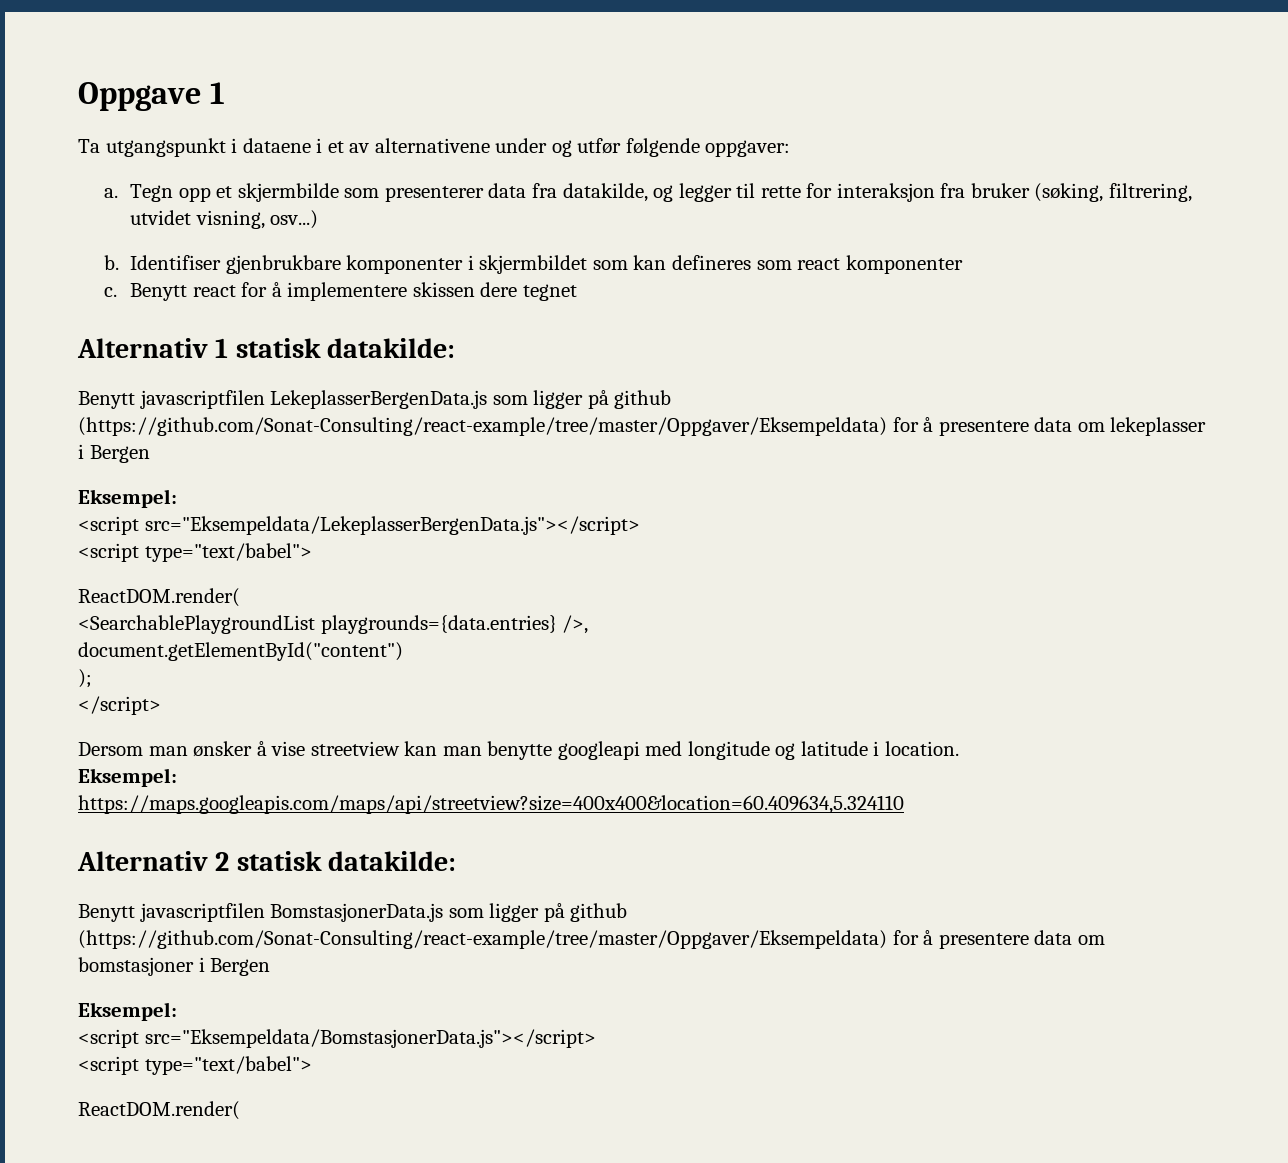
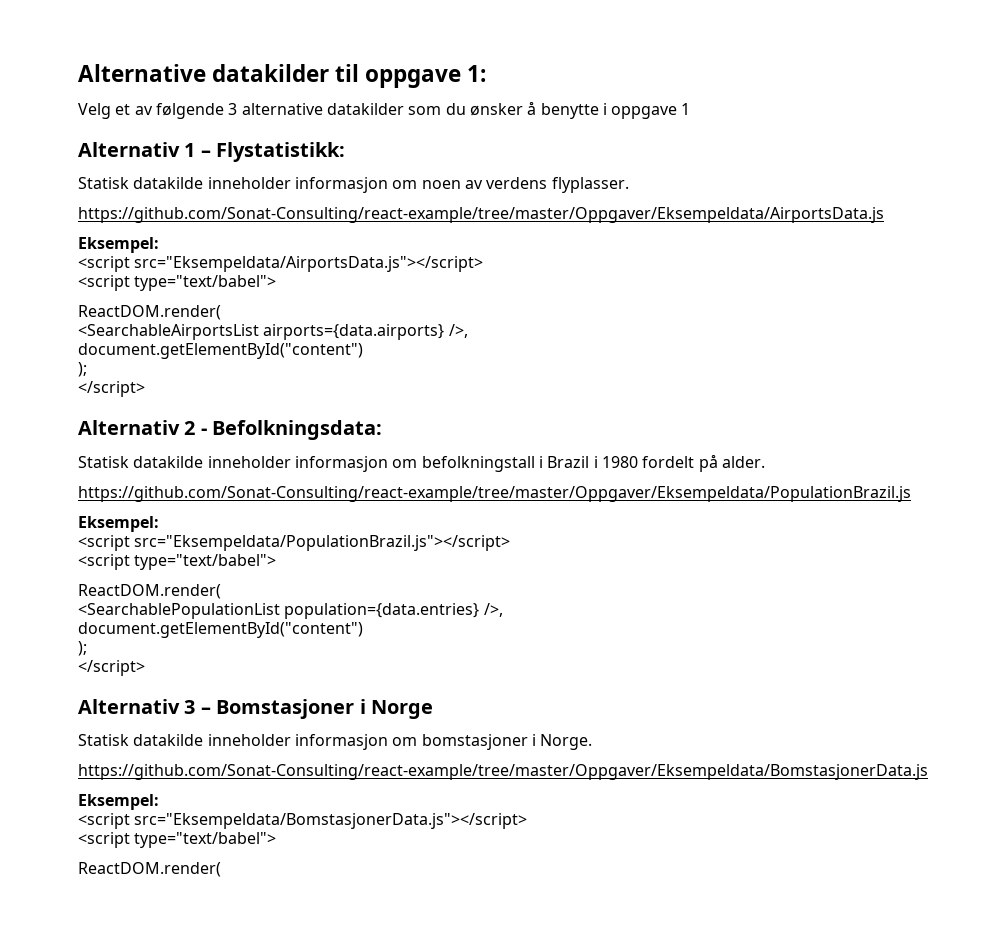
- Oppgave 1
- Ta utgangspunkt i dataene i et av alternativene under og utfør følgende oppgaver:
- a. Tegn opp et skjermbilde som presenterer data fra datakilde, og legger til rette for interaksjon fra bruker (søking, filtrering, utvidet visning, osv...)
- b. Identifiser gjenbrukbare komponenter i skjermbildet som kan defineres som react komponenter
- c. Benytt react for å implementere skissen dere tegnet
- Alternativ 1 statisk datakilde:
- Benytt javascriptfilen LekeplasserBergenData.js som ligger på github (https://github.com/Sonat-Consulting/react-example/tree/master/Oppgaver/Eksempeldata) for å presentere data om lekeplasser i Bergen
+ Alternative datakilder til oppgave 1:
+ Velg et av følgende 3 alternative datakilder som du ønsker å benytte i oppgave 1
+ Alternativ 1 – Flystatistikk:
+ Statisk datakilde inneholder informasjon om noen av verdens flyplasser.
+ https://github.com/Sonat-Consulting/react-example/tree/master/Oppgaver/Eksempeldata/AirportsData.js
  Eksempel:
- <script src="Eksempeldata/LekeplasserBergenData.js"></script>
+ <script src="Eksempeldata/AirportsData.js"></script>
  <script type="text/babel">
  ReactDOM.render(
- <SearchablePlaygroundList playgrounds={data.entries} />,
+ <SearchableAirportsList airports={data.airports} />,
  document.getElementById("content")
  );
  </script>
- Dersom man ønsker å vise streetview kan man benytte googleapi med longitude og latitude i location.
+ Alternativ 2 - Befolkningsdata:
+ Statisk datakilde inneholder informasjon om befolkningstall i Brazil i 1980 fordelt på alder.
+ https://github.com/Sonat-Consulting/react-example/tree/master/Oppgaver/Eksempeldata/PopulationBrazil.js
  Eksempel:
- https://maps.googleapis.com/maps/api/streetview?size=400x400&location=60.409634,5.324110
- Alternativ 2 statisk datakilde:
- Benytt javascriptfilen BomstasjonerData.js som ligger på github (https://github.com/Sonat-Consulting/react-example/tree/master/Oppgaver/Eksempeldata) for å presentere data om bomstasjoner i Bergen
+ <script src="Eksempeldata/PopulationBrazil.js"></script>
+ <script type="text/babel">
+ ReactDOM.render(
+ <SearchablePopulationList population={data.entries} />,
+ document.getElementById("content")
+ );
+ </script>
+ Alternativ 3 – Bomstasjoner i Norge
+ Statisk datakilde inneholder informasjon om bomstasjoner i Norge.
+ https://github.com/Sonat-Consulting/react-example/tree/master/Oppgaver/Eksempeldata/BomstasjonerData.js

